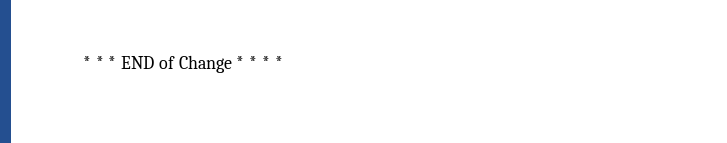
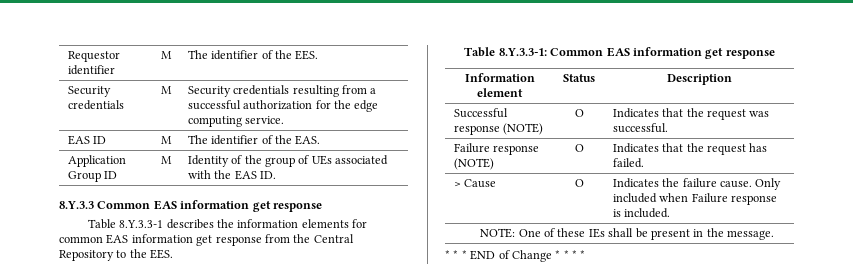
+ Requestor identifier | M | The identifier of the EES.
+ Security credentials | M | Security credentials resulting from a successful authorization for the edge computing service.
+ EAS ID | M | The identifier of the EAS.
+ Application Group ID | M | Identity of the group of UEs associated with the EAS ID.
+ 8.Y.3.3 Common EAS information get response
+ Table 8.Y.3.3-1 describes the information elements for common EAS information get response from the Central Repository to the EES.
+ Table 8.Y.3.3-1: Common EAS information get response
+ Information element | Status | Description
+ Successful response (NOTE) | O | Indicates that the request was successful.
+ Failure response (NOTE) | O | Indicates that the request has failed.
+ > Cause | O | Indicates the failure cause. Only included when Failure response is included.
+ NOTE: One of these IEs shall be present in the message.

